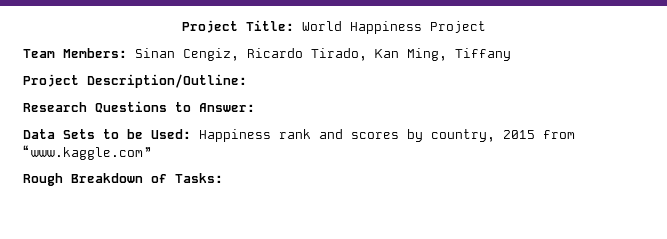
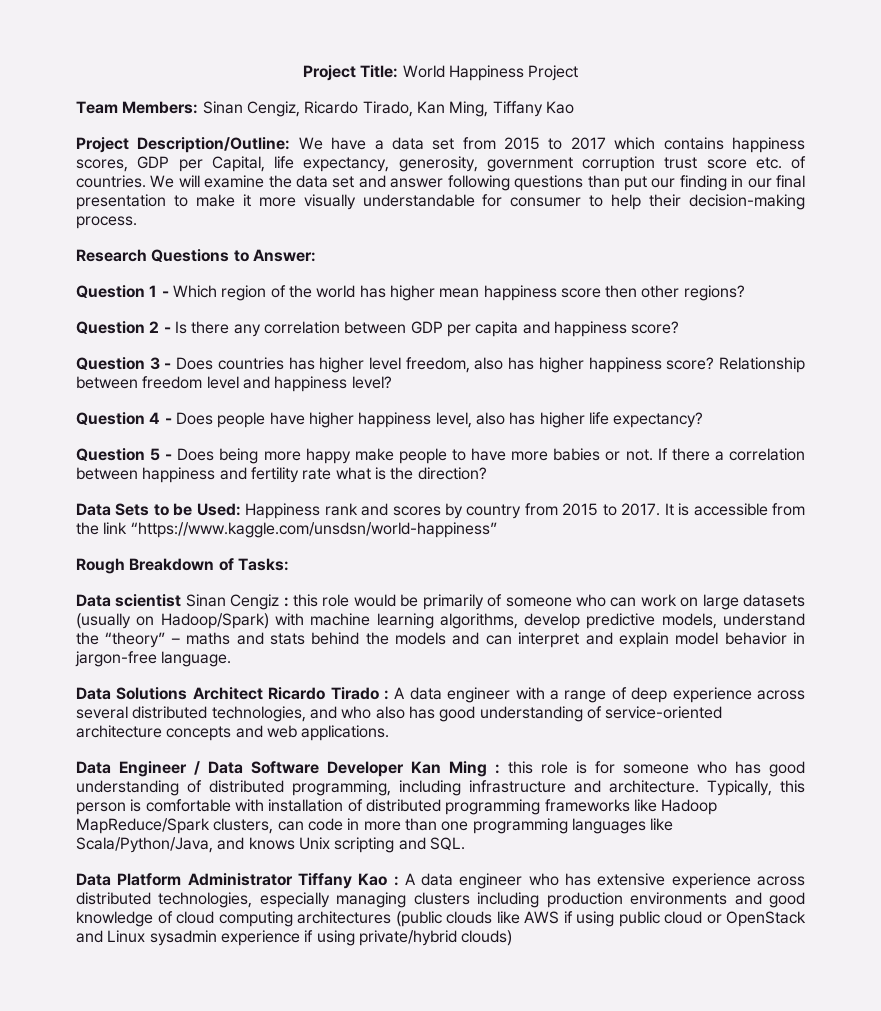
- Team Members: Sinan Cengiz, Ricardo Tirado, Kan Ming, Tiffany
+ Team Members: Sinan Cengiz, Ricardo Tirado, Kan Ming, Tiffany Kao
- Project Description/Outline:
+ Project Description/Outline: We have a data set from 2015 to 2017 which contains happiness scores, GDP per Capital, life expectancy, generosity, government corruption trust score etc. of countries. We will examine the data set and answer following questions than put our finding in our final presentation to make it more visually understandable for consumer to help their decision-making process.
  Research Questions to Answer:
+ Question 1 - Which region of the world has higher mean happiness score then other regions?
+ Question 2 - Is there any correlation between GDP per capita and happiness score?
+ Question 3 - Does countries has higher level freedom, also has higher happiness score? Relationship between freedom level and happiness level?
+ Question 4 - Does people have higher happiness level, also has higher life expectancy?
+ Question 5 - Does being more happy make people to have more babies or not. If there a correlation between happiness and fertility rate what is the direction?
- Data Sets to be Used: Happiness rank and scores by country, 2015 from “www.kaggle.com”
+ Data Sets to be Used: Happiness rank and scores by country from 2015 to 2017. It is accessible from the link “https://www.kaggle.com/unsdsn/world-happiness”
  Rough Breakdown of Tasks:
+ Data scientist Sinan Cengiz : this role would be primarily of someone who can work on large datasets (usually on Hadoop/Spark) with machine learning algorithms, develop predictive models, understand the “theory” – maths and stats behind the models and can interpret and explain model behavior in jargon-free language.
+ Data Solutions Architect Ricardo Tirado : A data engineer with a range of deep experience across several distributed technologies, and who also has good understanding of service-oriented architecture concepts and web applications.
+ Data Engineer / Data Software Developer Kan Ming : this role is for someone who has good understanding of distributed programming, including infrastructure and architecture. Typically, this person is comfortable with installation of distributed programming frameworks like Hadoop MapReduce/Spark clusters, can code in more than one programming languages like Scala/Python/Java, and knows Unix scripting and SQL.
+ Data Platform Administrator Tiffany Kao : A data engineer who has extensive experience across distributed technologies, especially managing clusters including production environments and good knowledge of cloud computing architectures (public clouds like AWS if using public cloud or OpenStack and Linux sysadmin experience if using private/hybrid clouds)

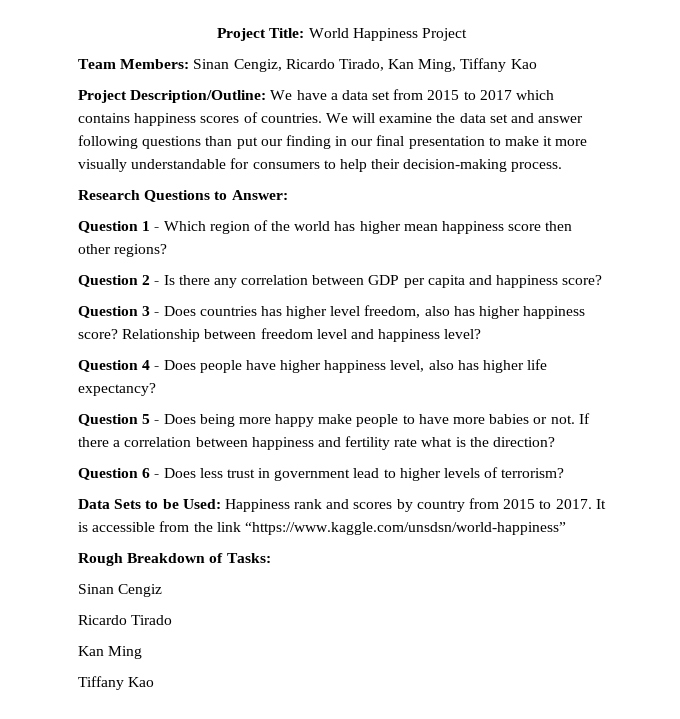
- Project Description/Outline: We have a data set from 2015 to 2017 which contains happiness scores, GDP per Capital, life expectancy, generosity, government corruption trust score etc. of countries.
+ Project Description/Outline: We have a data set from 2015 to 2017 which contains happiness scores of countries.
- We will examine the data set and answer following questions than put our finding in our final presentation to make it more visually understandable for consumer to help their decision-making process.
+ We will examine the data set and answer following questions than put our finding in our final presentation to make it more visually understandable for consumers to help their decision-making process.
+ Question 6 - Does less trust in government lead to higher levels of terrorism?
- Data scientist Sinan Cengiz : this role would be primarily of someone who can work on large datasets (usually on Hadoop/Spark) with machine learning algorithms, develop predictive models, understand the “theory” – maths and stats behind the models and can interpret and explain model behavior in jargon-free language.
- Data Solutions Architect Ricardo Tirado : A data engineer with a range of deep experience across several distributed technologies, and who also has good understanding of service-oriented architecture concepts and web applications.
- Data Engineer / Data Software Developer Kan Ming : this role is for someone who has good understanding of distributed programming, including infrastructure and architecture. Typically, this person is comfortable with installation of distributed programming frameworks like Hadoop MapReduce/Spark clusters, can code in more than one programming languages like Scala/Python/Java, and knows Unix scripting and SQL.
- Data Platform Administrator Tiffany Kao : A data engineer who has extensive experience across distributed technologies, especially managing clusters including production environments and good knowledge of cloud computing architectures (public clouds like AWS if using public cloud or OpenStack and Linux sysadmin experience if using private/hybrid clouds)
+ Sinan Cengiz
+ Ricardo Tirado
+ Kan Ming
+ Tiffany Kao

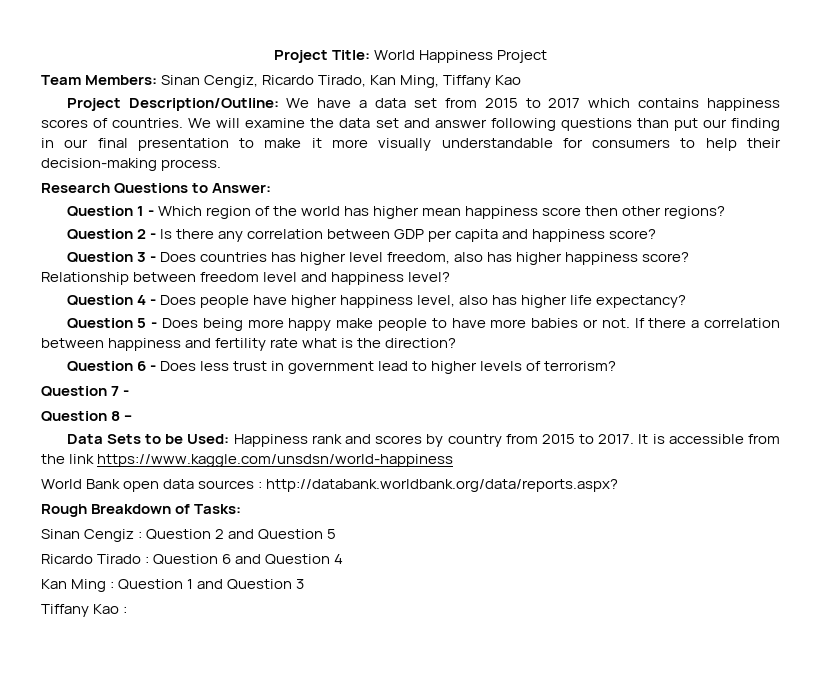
+ Question 7 -
+ Question 8 –
- It is accessible from the link “https://www.kaggle.com/unsdsn/world-happiness”
+ It is accessible from the link https://www.kaggle.com/unsdsn/world-happiness
+ World Bank open data sources : http://databank.worldbank.org/data/reports.aspx?
- Sinan Cengiz
- Ricardo Tirado
- Kan Ming
- Tiffany Kao
+ Sinan Cengiz : Question 2 and Question 5
+ Ricardo Tirado : Question 6 and Question 4
+ Kan Ming : Question 1 and Question 3
+ Tiffany Kao :

